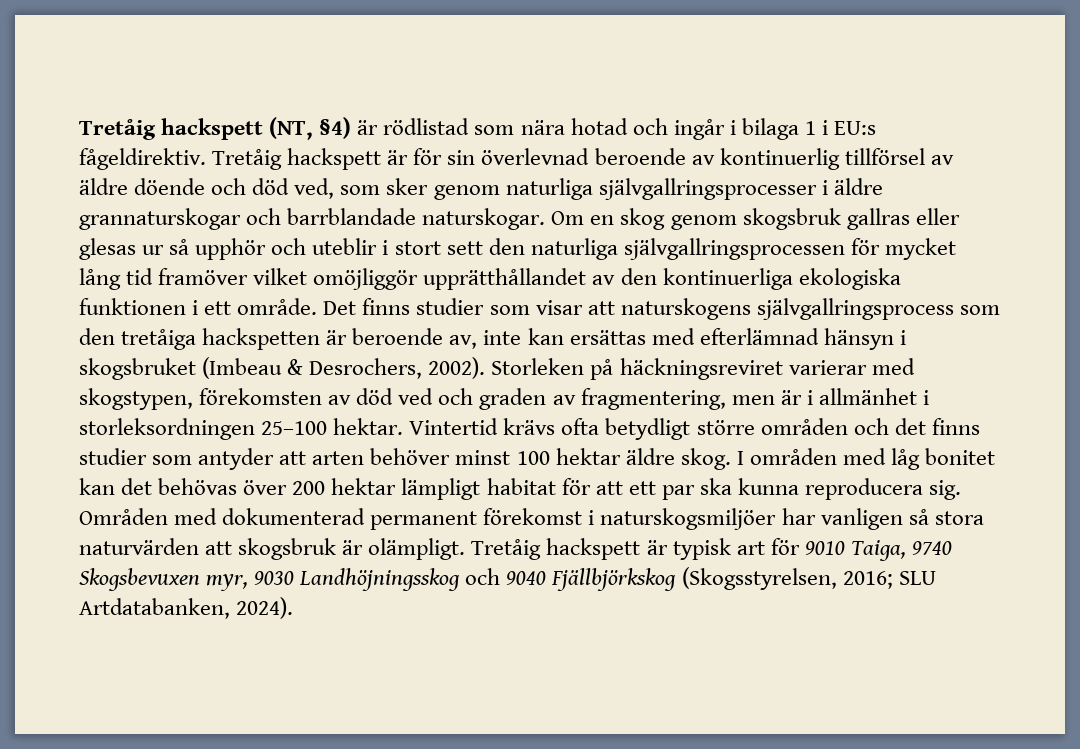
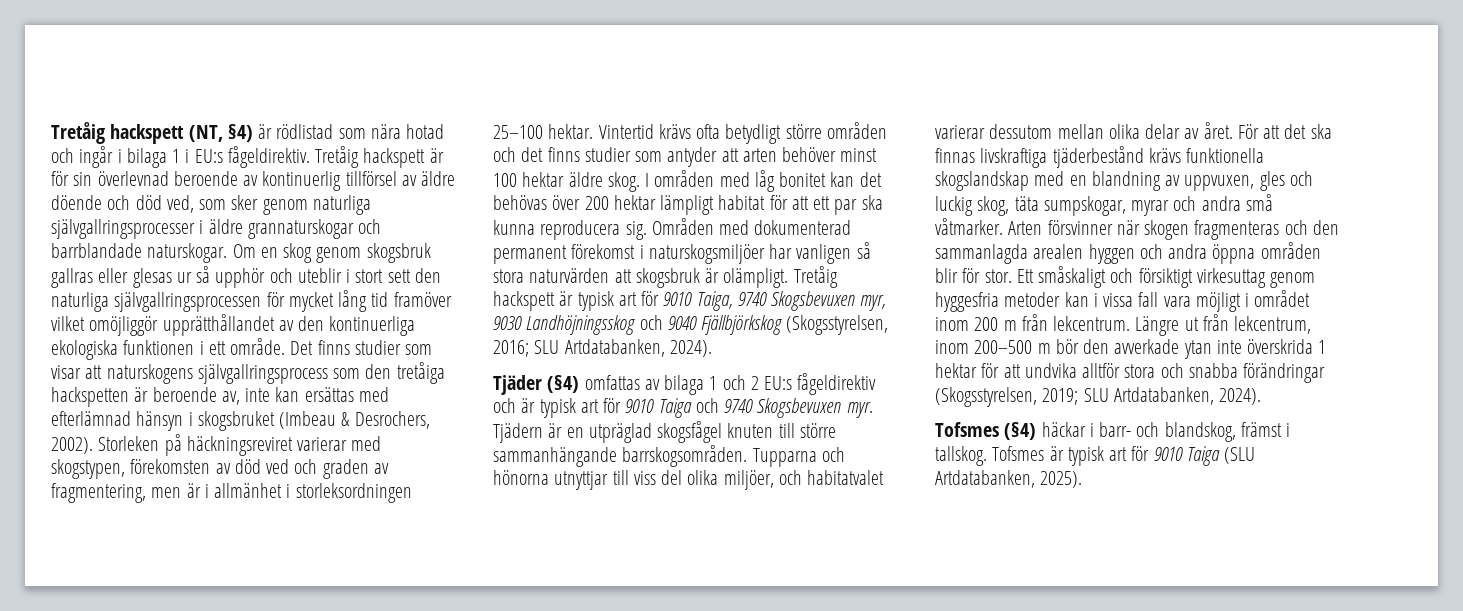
+ Tjäder (§4) omfattas av bilaga 1 och 2 EU:s fågeldirektiv och är typisk art för 9010 Taiga och 9740 Skogsbevuxen myr. Tjädern är en utpräglad skogsfågel knuten till större sammanhängande barrskogsområden. Tupparna och hönorna utnyttjar till viss del olika miljöer, och habitatvalet varierar dessutom mellan olika delar av året. För att det ska finnas livskraftiga tjäderbestånd krävs funktionella skogslandskap med en blandning av uppvuxen, gles och luckig skog, täta sumpskogar, myrar och andra små våtmarker. Arten försvinner när skogen fragmenteras och den sammanlagda arealen hyggen och andra öppna områden blir för stor. Ett småskaligt och försiktigt virkesuttag genom hyggesfria metoder kan i vissa fall vara möjligt i området inom 200 m från lekcentrum. Längre ut från lekcentrum, inom 200–500 m bör den avverkade ytan inte överskrida 1 hektar för att undvika alltför stora och snabba förändringar (Skogsstyrelsen, 2019; SLU Artdatabanken, 2024).
+ Tofsmes (§4) häckar i barr- och blandskog, främst i tallskog. Tofsmes är typisk art för 9010 Taiga (SLU Artdatabanken, 2025).

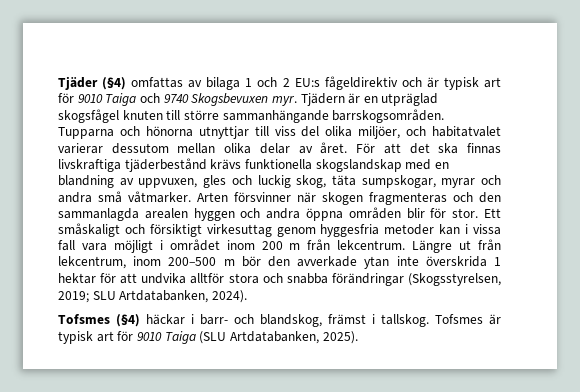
- Tretåig hackspett (NT, §4) är rödlistad som nära hotad och ingår i bilaga 1 i EU:s fågeldirektiv. Tretåig hackspett är för sin överlevnad beroende av kontinuerlig tillförsel av äldre döende och död ved, som sker genom naturliga självgallringsprocesser i äldre grannaturskogar och barrblandade naturskogar. Om en skog genom skogsbruk gallras eller glesas ur så upphör och uteblir i stort sett den naturliga självgallringsprocessen för mycket lång tid framöver vilket omöjliggör upprätthållandet av den kontinuerliga ekologiska funktionen i ett område. Det finns studier som visar att naturskogens självgallringsprocess som den tretåiga hackspetten är beroende av, inte kan ersättas med efterlämnad hänsyn i skogsbruket (Imbeau & Desrochers, 2002). Storleken på häckningsreviret varierar med skogstypen, förekomsten av död ved och graden av fragmentering, men är i allmänhet i storleksordningen 25–100 hektar. Vintertid krävs ofta betydligt större områden och det finns studier som antyder att arten behöver minst 100 hektar äldre skog. I områden med låg bonitet kan det behövas över 200 hektar lämpligt habitat för att ett par ska kunna reproducera sig. Områden med dokumenterad permanent förekomst i naturskogsmiljöer har vanligen så stora naturvärden att skogsbruk är olämpligt. Tretåig hackspett är typisk art för 9010 Taiga, 9740 Skogsbevuxen myr, 9030 Landhöjningsskog och 9040 Fjällbjörkskog (Skogsstyrelsen, 2016; SLU Artdatabanken, 2024).

